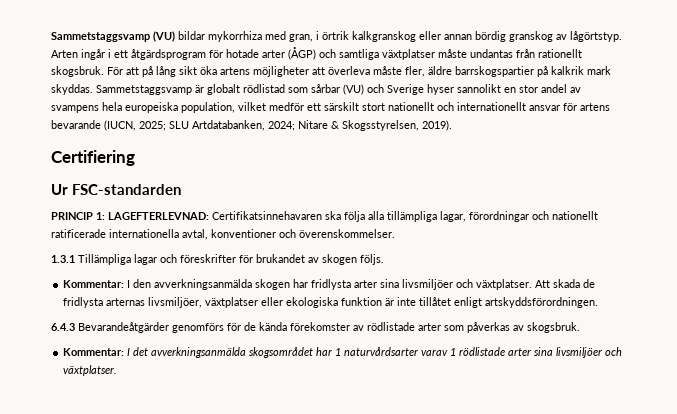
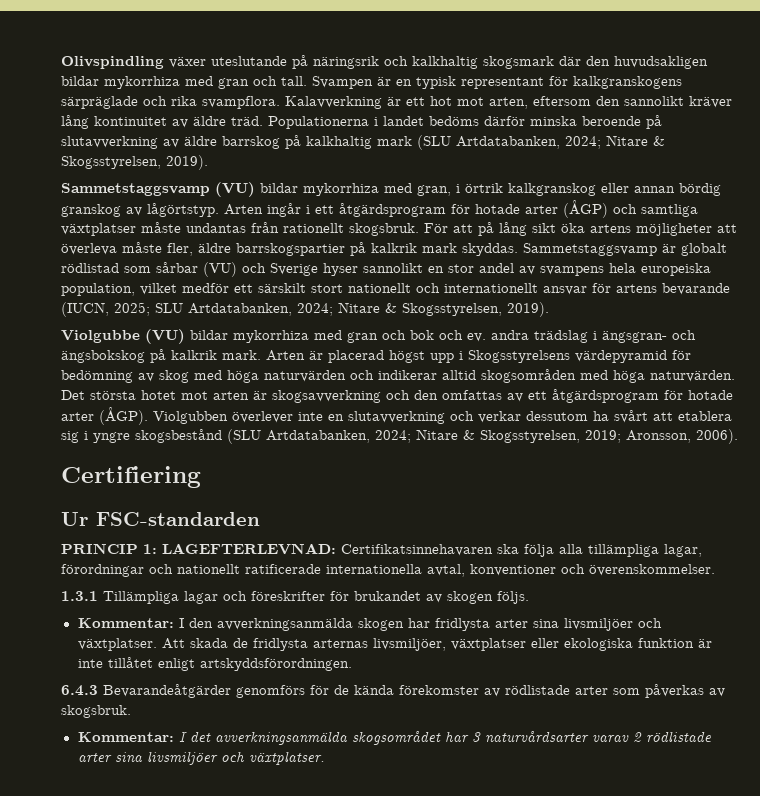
+ Olivspindling växer uteslutande på näringsrik och kalkhaltig skogsmark där den huvudsakligen bildar mykorrhiza med gran och tall. Svampen är en typisk representant för kalkgranskogens särpräglade och rika svampflora. Kalavverkning är ett hot mot arten, eftersom den sannolikt kräver lång kontinuitet av äldre träd. Populationerna i landet bedöms därför minska beroende på slutavverkning av äldre barrskog på kalkhaltig mark (SLU Artdatabanken, 2024; Nitare & Skogsstyrelsen, 2019).
+ Violgubbe (VU) bildar mykorrhiza med gran och bok och ev. andra trädslag i ängsgran- och ängsbokskog på kalkrik mark. Arten är placerad högst upp i Skogsstyrelsens värdepyramid för bedömning av skog med höga naturvärden och indikerar alltid skogsområden med höga naturvärden. Det största hotet mot arten är skogsavverkning och den omfattas av ett åtgärdsprogram för hotade arter (ÅGP). Violgubben överlever inte en slutavverkning och verkar dessutom ha svårt att etablera sig i yngre skogsbestånd (SLU Artdatabanken, 2024; Nitare & Skogsstyrelsen, 2019; Aronsson, 2006).
- Kommentar: I det avverkningsanmälda skogsområdet har 1 naturvårdsarter varav 1 rödlistade arter sina livsmiljöer och växtplatser.
+ Kommentar: I det avverkningsanmälda skogsområdet har 3 naturvårdsarter varav 2 rödlistade arter sina livsmiljöer och växtplatser.

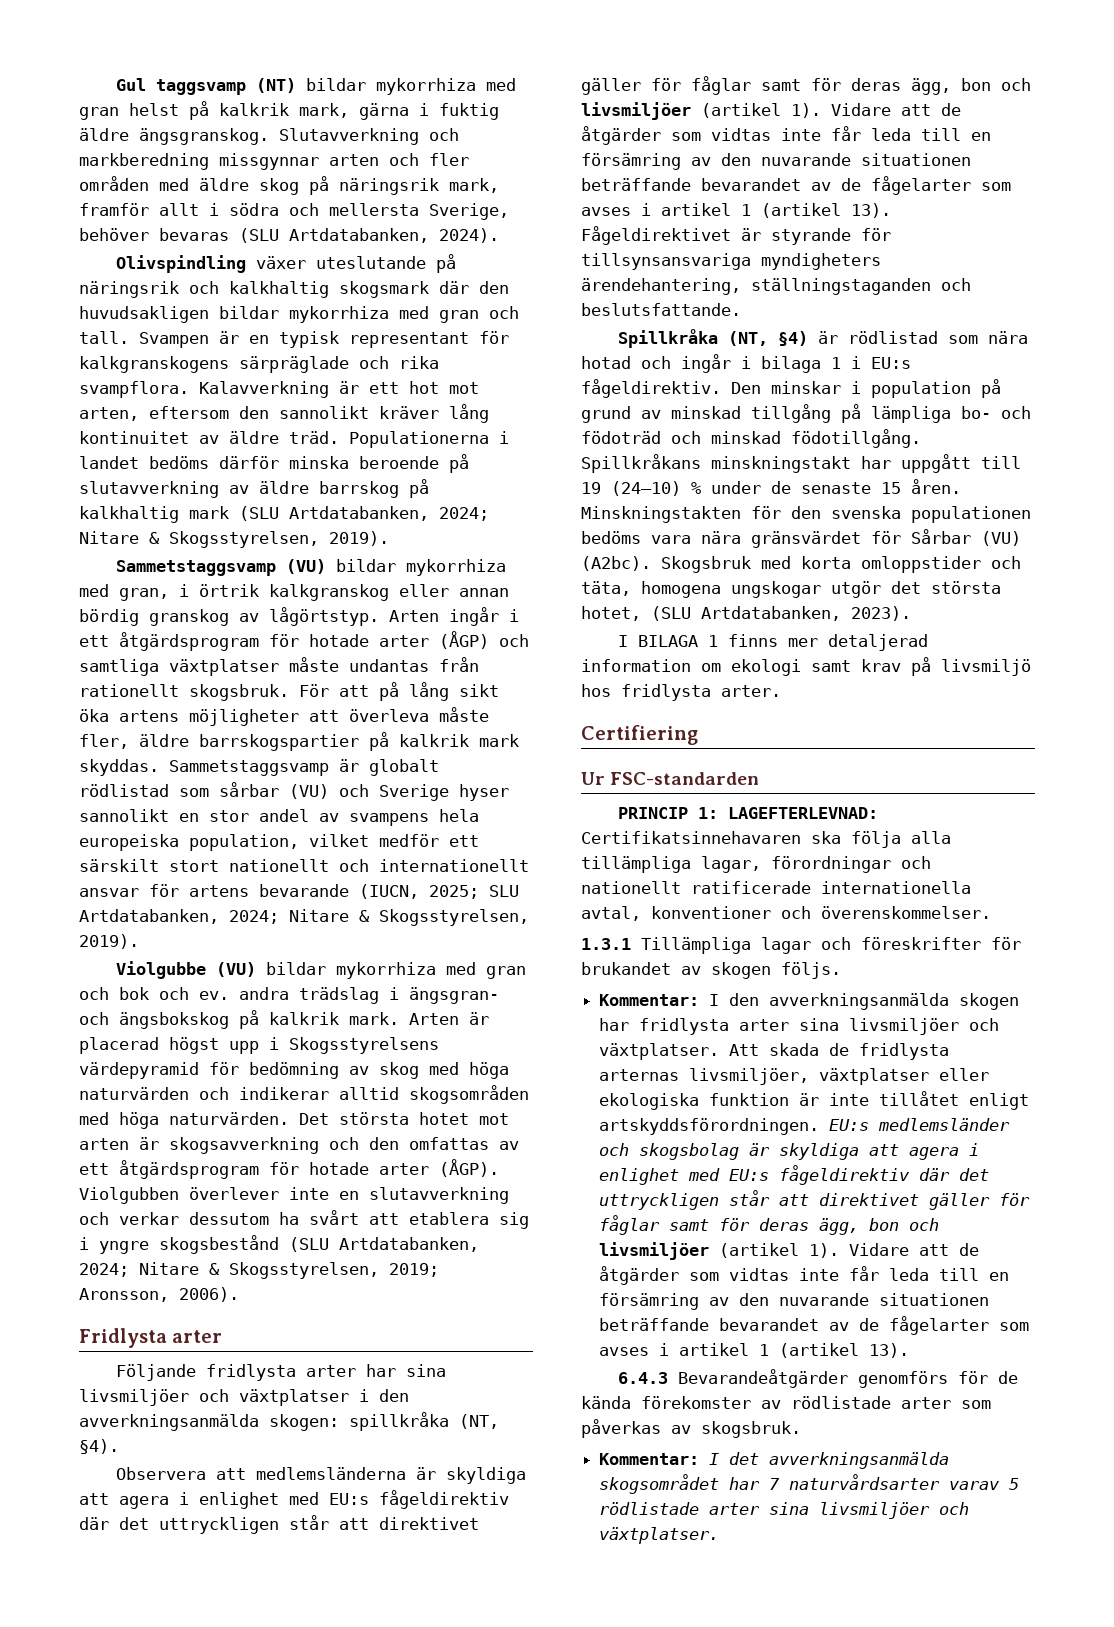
+ Gul taggsvamp (NT) bildar mykorrhiza med gran helst på kalkrik mark, gärna i fuktig äldre ängsgranskog. Slutavverkning och markberedning missgynnar arten och fler områden med äldre skog på näringsrik mark, framför allt i södra och mellersta Sverige, behöver bevaras (SLU Artdatabanken, 2024).
+ Fridlysta arter
+ Följande fridlysta arter har sina livsmiljöer och växtplatser i den avverkningsanmälda skogen: spillkråka (NT, §4).
+ Observera att medlemsländerna är skyldiga att agera i enlighet med EU:s fågeldirektiv där det uttryckligen står att direktivet gäller för fåglar samt för deras ägg, bon och livsmiljöer (artikel 1). Vidare att de åtgärder som vidtas inte får leda till en försämring av den nuvarande situationen beträffande bevarandet av de fågelarter som avses i artikel 1 (artikel 13). Fågeldirektivet är styrande för tillsynsansvariga myndigheters ärendehantering, ställningstaganden och beslutsfattande.
+ Spillkråka (NT, §4) är rödlistad som nära hotad och ingår i bilaga 1 i EU:s fågeldirektiv. Den minskar i population på grund av minskad tillgång på lämpliga bo- och födoträd och minskad födotillgång. Spillkråkans minskningstakt har uppgått till 19 (24–10) % under de senaste 15 åren. Minskningstakten för den svenska populationen bedöms vara nära gränsvärdet för Sårbar (VU) (A2bc). Skogsbruk med korta omloppstider och täta, homogena ungskogar utgör det största hotet, (SLU Artdatabanken, 2023).
+ I BILAGA 1 finns mer detaljerad information om ekologi samt krav på livsmiljö hos fridlysta arter.
+ EU:s medlemsländer och skogsbolag är skyldiga att agera i enlighet med EU:s fågeldirektiv där det uttryckligen står att direktivet gäller för fåglar samt för deras ägg, bon och livsmiljöer (artikel 1). Vidare att de åtgärder som vidtas inte får leda till en försämring av den nuvarande situationen beträffande bevarandet av de fågelarter som avses i artikel 1 (artikel 13).
- Kommentar: I det avverkningsanmälda skogsområdet har 3 naturvårdsarter varav 2 rödlistade arter sina livsmiljöer och växtplatser.
+ Kommentar: I det avverkningsanmälda skogsområdet har 7 naturvårdsarter varav 5 rödlistade arter sina livsmiljöer och växtplatser.

